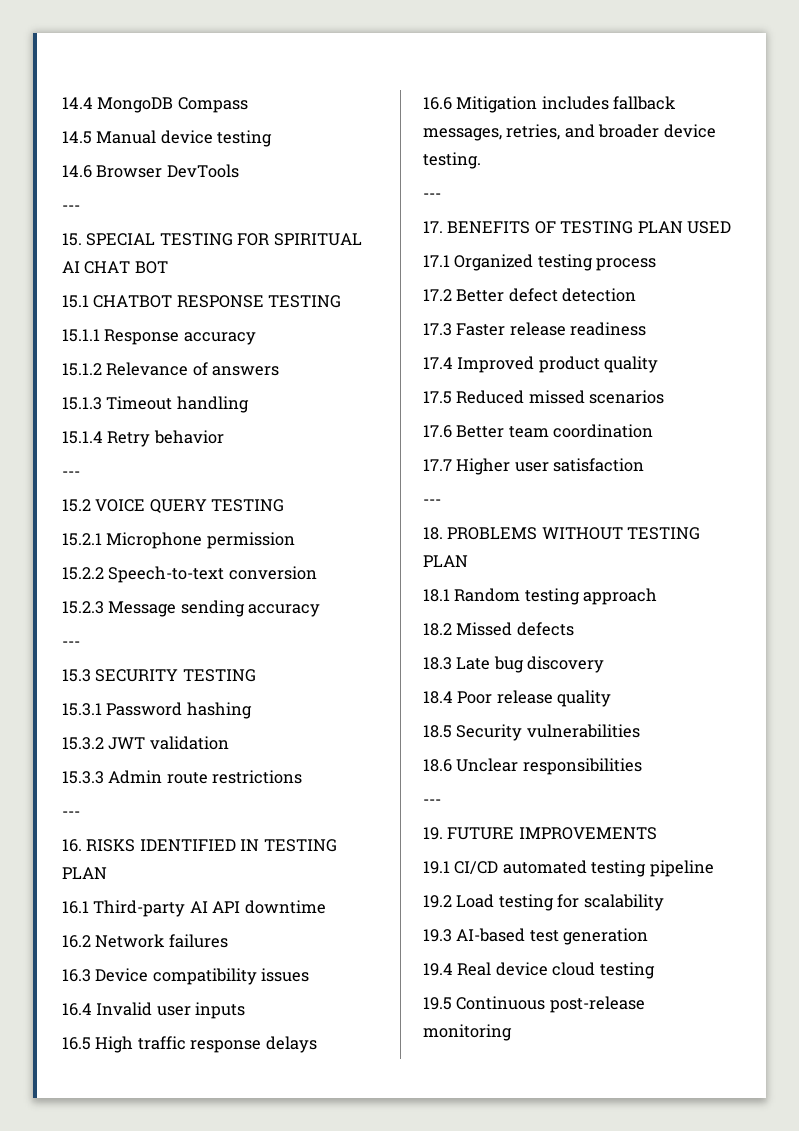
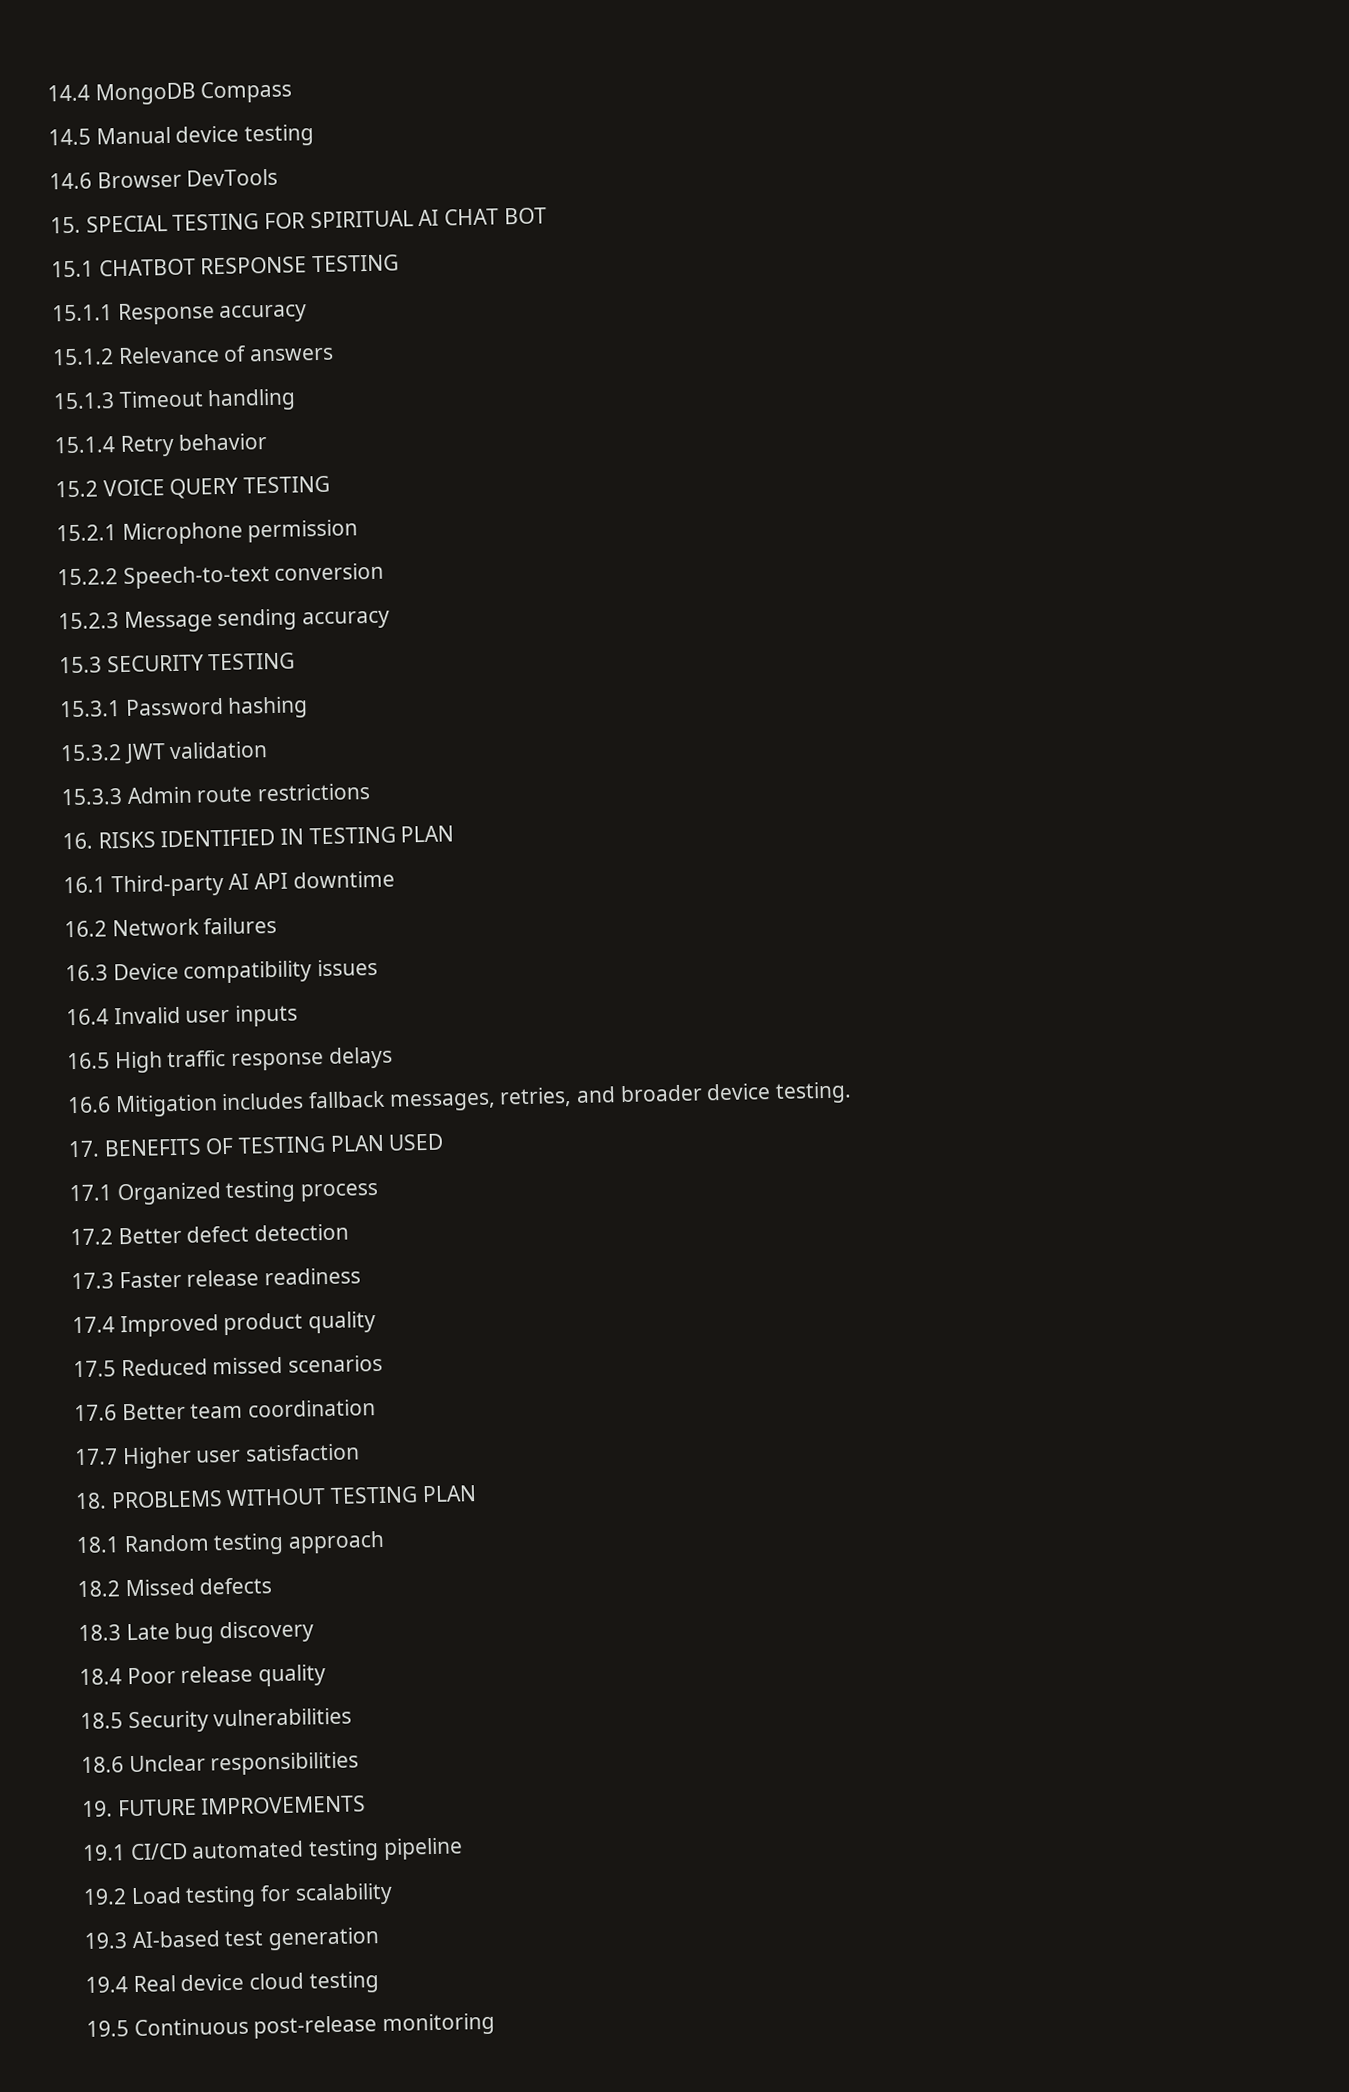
  14.6 Browser DevTools
- ---
  15.1.4 Retry behavior
- ---
  15.2.3 Message sending accuracy
- ---
  15.3.3 Admin route restrictions
- ---
  16.6 Mitigation includes fallback messages, retries, and broader device testing.
- ---
  17.7 Higher user satisfaction
- ---
  18.6 Unclear responsibilities
- ---

